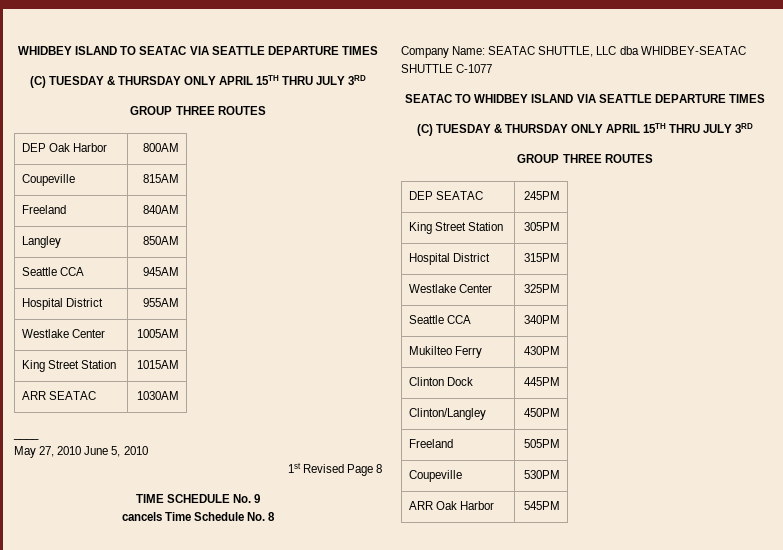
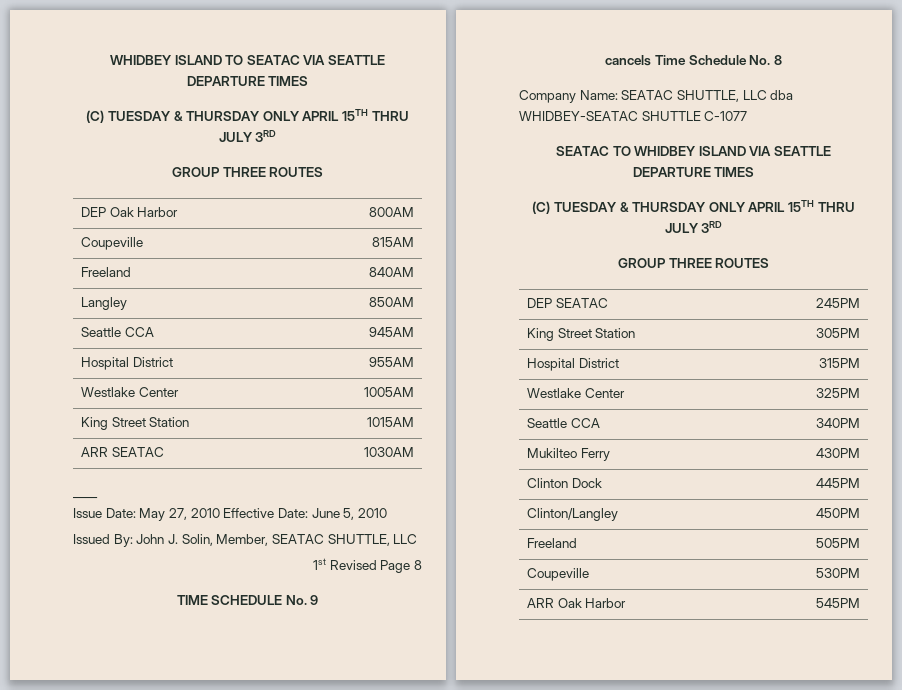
- May 27, 2010 June 5, 2010
+ Issue Date: May 27, 2010 Effective Date: June 5, 2010
+ Issued By: John J. Solin, Member, SEATAC SHUTTLE, LLC

